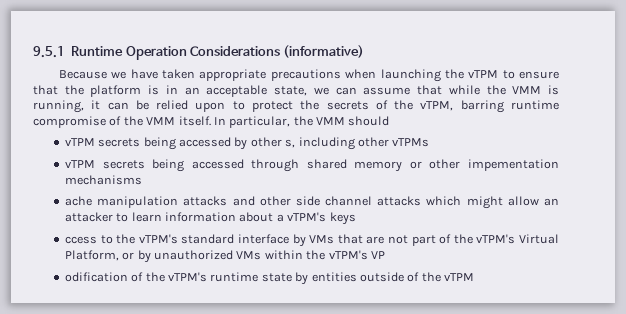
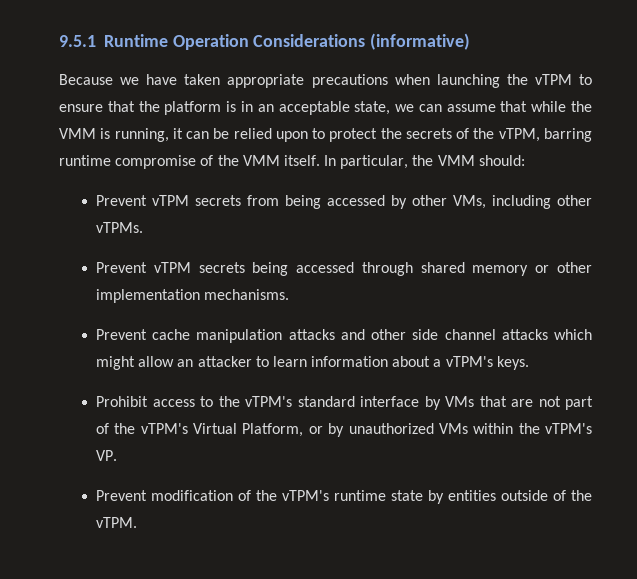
- In particular, the VMM should
- vTPM secrets being accessed by other s, including other vTPMs
- vTPM secrets being accessed through shared memory or other impementation mechanisms
- ache manipulation attacks and other side channel attacks which might allow an attacker to learn information about a vTPM's keys
- ccess to the vTPM's standard interface by VMs that are not part of the vTPM's Virtual Platform, or by unauthorized VMs within the vTPM's VP
- odification of the vTPM's runtime state by entities outside of the vTPM
+ In particular, the VMM should:
+ Prevent vTPM secrets from being accessed by other VMs, including other vTPMs.
+ Prevent vTPM secrets being accessed through shared memory or other implementation mechanisms.
+ Prevent cache manipulation attacks and other side channel attacks which might allow an attacker to learn information about a vTPM's keys.
+ Prohibit access to the vTPM's standard interface by VMs that are not part of the vTPM's Virtual Platform, or by unauthorized VMs within the vTPM's VP.
+ Prevent modification of the vTPM's runtime state by entities outside of the vTPM.

